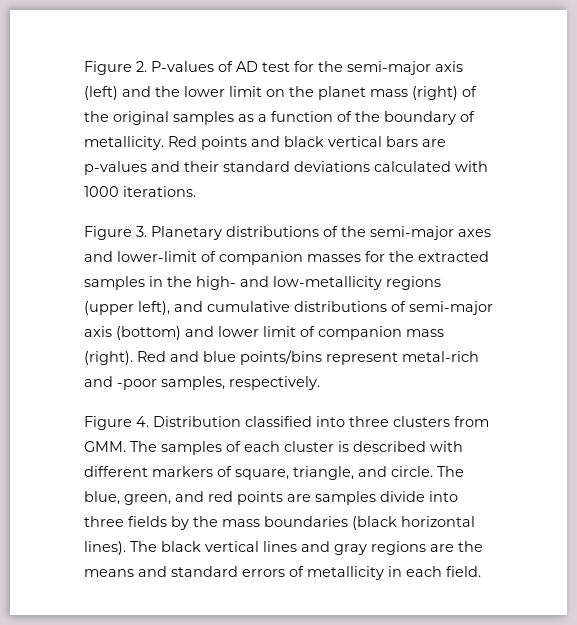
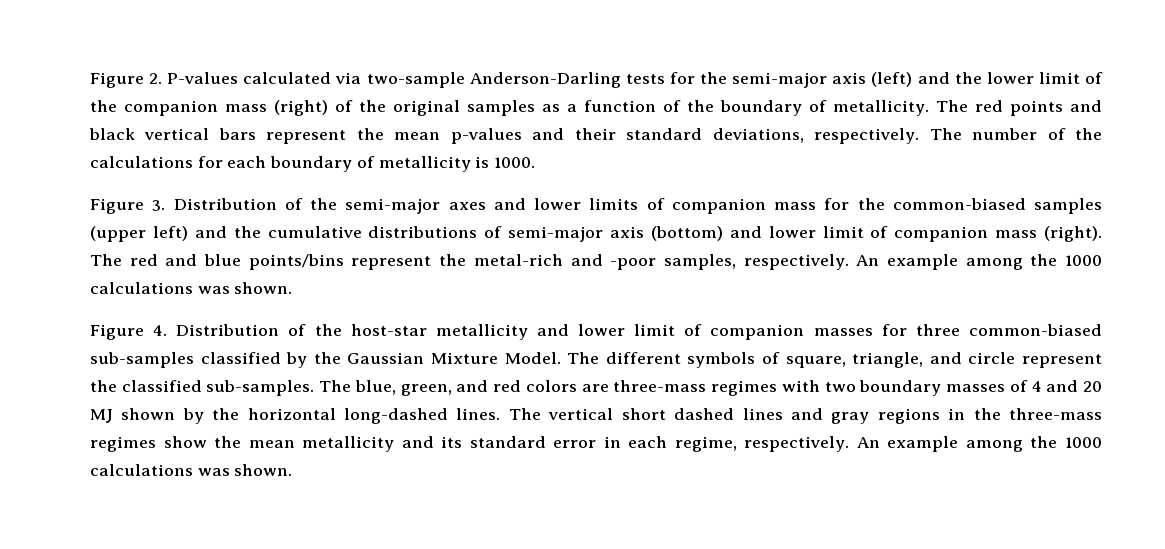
- Figure 2. P-values of AD test for the semi-major axis (left) and the lower limit on the planet mass (right) of the original samples as a function of the boundary of metallicity.
+ Figure 2. P-values calculated via two-sample Anderson-Darling tests for the semi-major axis (left) and the lower limit of the companion mass (right) of the original samples as a function of the boundary of metallicity.
- Red points and black vertical bars are p-values and their standard deviations calculated with 1000 iterations.
+ The red points and black vertical bars represent the mean p-values and their standard deviations, respectively. The number of the calculations for each boundary of metallicity is 1000.
- Figure 3. Planetary distributions of the semi-major axes and lower-limit of companion masses for the extracted samples in the high- and low-metallicity regions (upper left), and cumulative distributions of semi-major axis (bottom) and lower limit of companion mass (right).
+ Figure 3. Distribution of the semi-major axes and lower limits of companion mass for the common-biased samples (upper left) and the cumulative distributions of semi-major axis (bottom) and lower limit of companion mass (right).
- Red and blue points/bins represent metal-rich and -poor samples, respectively.
- Figure 4. Distribution classified into three clusters from GMM. The samples of each cluster is described with different markers of square, triangle, and circle.
+ The red and blue points/bins represent the metal-rich and -poor samples, respectively. An example among the 1000 calculations was shown.
+ Figure 4. Distribution of the host-star metallicity and lower limit of companion masses for three common-biased sub-samples classified by the Gaussian Mixture Model. The different symbols of square, triangle, and circle represent the classified sub-samples.
- The blue, green, and red points are samples divide into three fields by the mass boundaries (black horizontal lines). The black vertical lines and gray regions are the means and standard errors of metallicity in each field.
+ The blue, green, and red colors are three-mass regimes with two boundary masses of 4 and 20 MJ shown by the horizontal long-dashed lines. The vertical short dashed lines and gray regions in the three-mass regimes show the mean metallicity and its standard error in each regime, respectively. An example among the 1000 calculations was shown.

